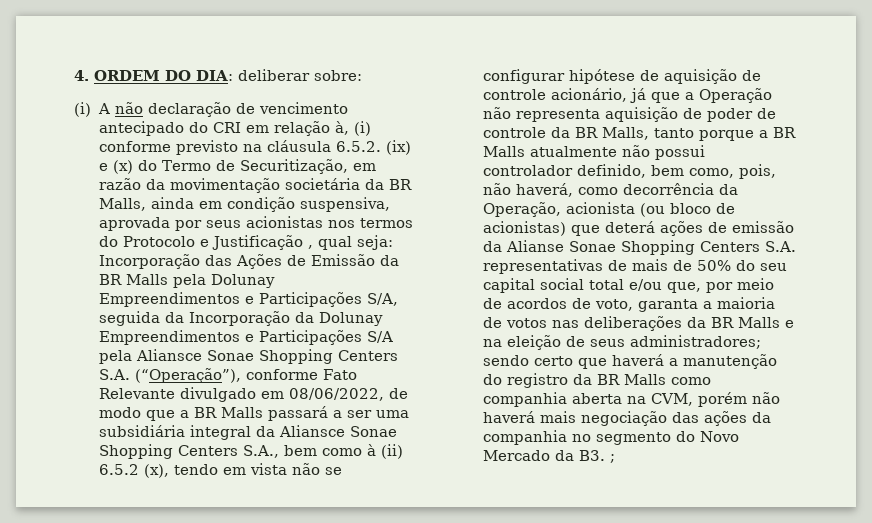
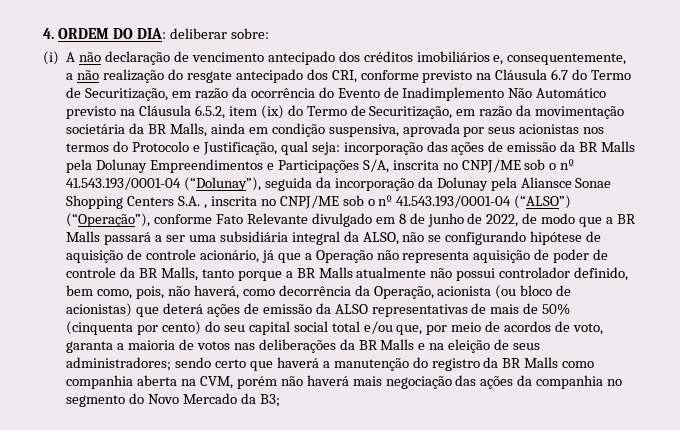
- (i) A não declaração de vencimento antecipado do CRI em relação à, (i) conforme previsto na cláusula 6.5.2. (ix) e (x) do Termo de Securitização, em razão da movimentação societária da BR Malls, ainda em condição suspensiva, aprovada por seus acionistas nos termos do Protocolo e Justificação , qual seja: Incorporação das Ações de Emissão da BR Malls pela Dolunay Empreendimentos e Participações S/A, seguida da Incorporação da Dolunay Empreendimentos e Participações S/A pela Aliansce Sonae Shopping Centers S.A. (“Operação”), conforme Fato Relevante divulgado em 08/06/2022, de modo que a BR Malls passará a ser uma subsidiária integral da Aliansce Sonae Shopping Centers S.A., bem como à (ii) 6.5.2 (x), tendo em vista não se configurar hipótese de aquisição de controle acionário, já que a Operação não representa aquisição de poder de controle da BR Malls, tanto porque a BR Malls atualmente não possui controlador definido, bem como, pois, não haverá, como decorrência da Operação, acionista (ou bloco de acionistas) que deterá ações de emissão da Alianse Sonae Shopping Centers S.A. representativas de mais de 50% do seu capital social total e/ou que, por meio de acordos de voto, garanta a maioria de votos nas deliberações da BR Malls e na eleição de seus administradores;
+ (i) A não declaração de vencimento antecipado dos créditos imobiliários e, consequentemente, a não realização do resgate antecipado dos CRI, conforme previsto na Cláusula 6.7 do Termo de Securitização, em razão da ocorrência do Evento de Inadimplemento Não Automático previsto na Cláusula 6.5.2, item (ix) do Termo de Securitização, em razão da movimentação societária da BR Malls, ainda em condição suspensiva, aprovada por seus acionistas nos termos do Protocolo e Justificação, qual seja: incorporação das ações de emissão da BR Malls pela Dolunay Empreendimentos e Participações S/A, inscrita no CNPJ/ME sob o nº 41.543.193/0001-04 (“Dolunay”), seguida da incorporação da Dolunay pela Aliansce Sonae Shopping Centers S.A. , inscrita no CNPJ/ME sob o nº 41.543.193/0001-04 (“ALSO”) (“Operação”), conforme Fato Relevante divulgado em 8 de junho de 2022, de modo que a BR Malls passará a ser uma subsidiária integral da ALSO, não se configurando hipótese de aquisição de controle acionário, já que a Operação não representa aquisição de poder de controle da BR Malls, tanto porque a BR Malls atualmente não possui controlador definido, bem como, pois, não haverá, como decorrência da Operação, acionista (ou bloco de acionistas) que deterá ações de emissão da ALSO representativas de mais de 50% (cinquenta por cento) do seu capital social total e/ou que, por meio de acordos de voto, garanta a maioria de votos nas deliberações da BR Malls e na eleição de seus administradores;
- sendo certo que haverá a manutenção do registro da BR Malls como companhia aberta na CVM, porém não haverá mais negociação das ações da companhia no segmento do Novo Mercado da B3. ;
+ sendo certo que haverá a manutenção do registro da BR Malls como companhia aberta na CVM, porém não haverá mais negociação das ações da companhia no segmento do Novo Mercado da B3;

